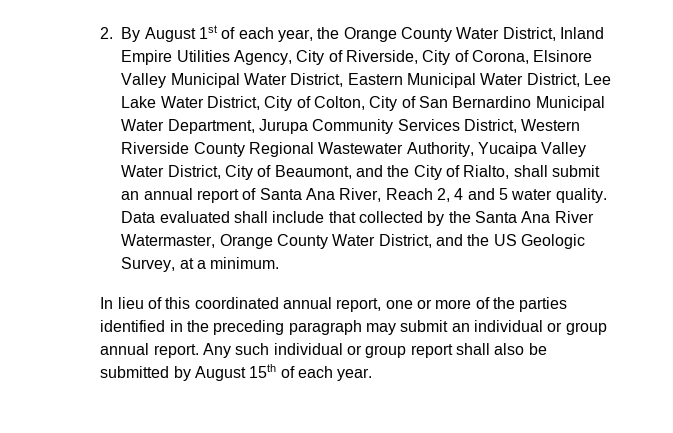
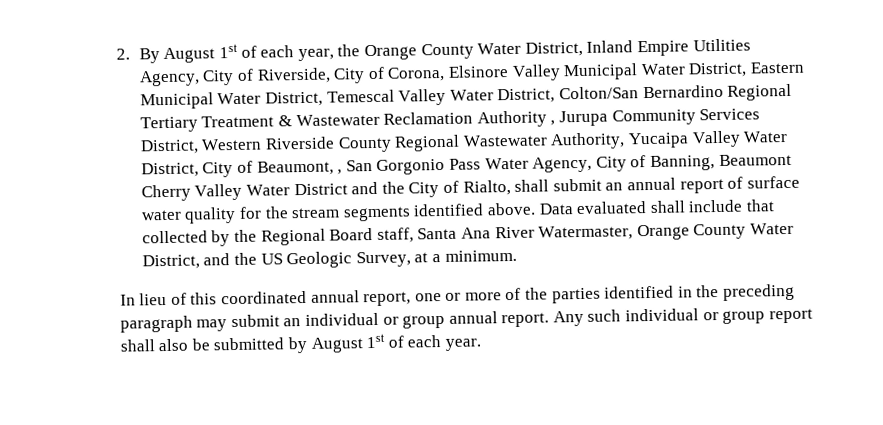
- 2. By August 1st of each year, the Orange County Water District, Inland Empire Utilities Agency, City of Riverside, City of Corona, Elsinore Valley Municipal Water District, Eastern Municipal Water District, Lee Lake Water District, City of Colton, City of San Bernardino Municipal Water Department, Jurupa Community Services District, Western Riverside County Regional Wastewater Authority, Yucaipa Valley Water District, City of Beaumont, and the City of Rialto, shall submit an annual report of Santa Ana River, Reach 2, 4 and 5 water quality.
+ 2. By August 1st of each year, the Orange County Water District, Inland Empire Utilities Agency, City of Riverside, City of Corona, Elsinore Valley Municipal Water District, Eastern Municipal Water District, Temescal Valley Water District, Colton/San Bernardino Regional Tertiary Treatment & Wastewater Reclamation Authority , Jurupa Community Services District, Western Riverside County Regional Wastewater Authority, Yucaipa Valley Water District, City of Beaumont, , San Gorgonio Pass Water Agency, City of Banning, Beaumont Cherry Valley Water District and the City of Rialto, shall submit an annual report of surface water quality for the stream segments identified above.
- Data evaluated shall include that collected by the Santa Ana River Watermaster, Orange County Water District, and the US Geologic Survey, at a minimum.
+ Data evaluated shall include that collected by the Regional Board staff, Santa Ana River Watermaster, Orange County Water District, and the US Geologic Survey, at a minimum.
- Any such individual or group report shall also be submitted by August 15th of each year.
+ Any such individual or group report shall also be submitted by August 1st of each year.

